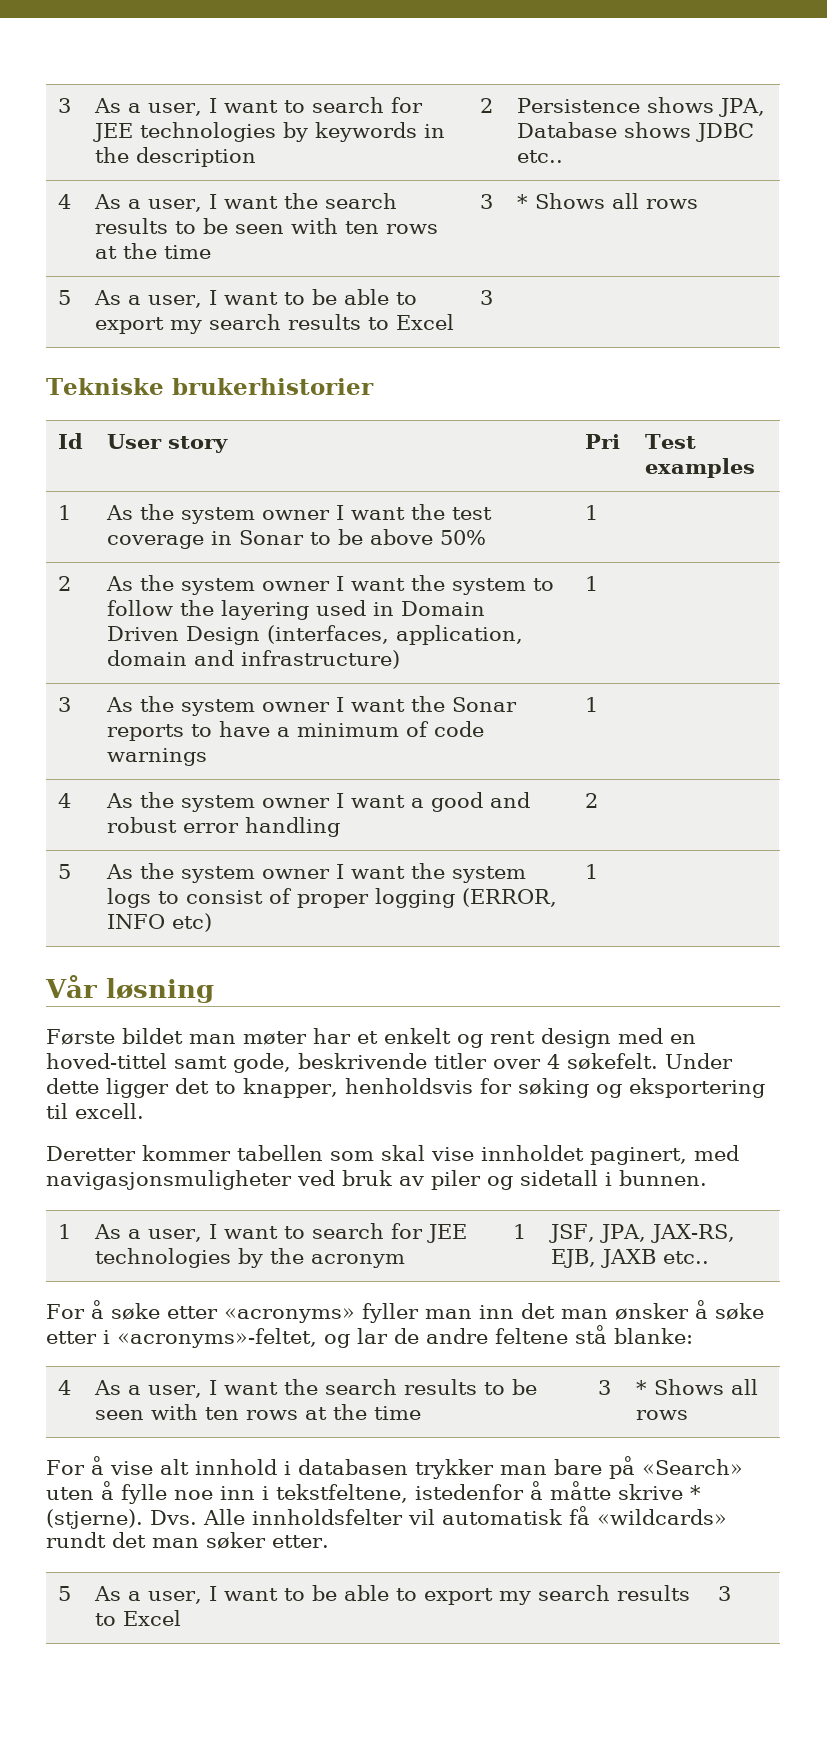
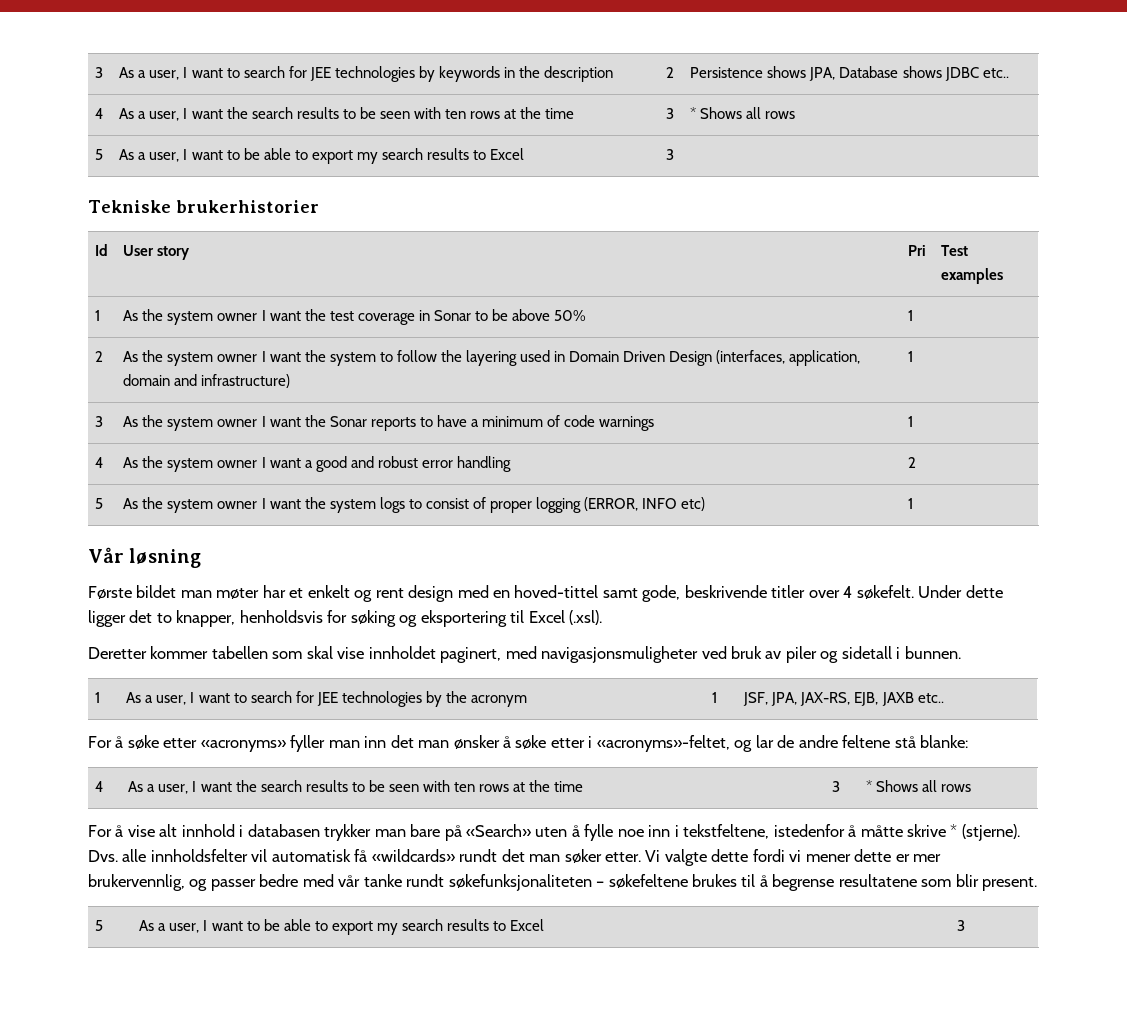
- Under dette ligger det to knapper, henholdsvis for søking og eksportering til excell.
+ Under dette ligger det to knapper, henholdsvis for søking og eksportering til Excel (.xsl).
- Dvs. Alle innholdsfelter vil automatisk få «wildcards» rundt det man søker etter.
+ Dvs. alle innholdsfelter vil automatisk få «wildcards» rundt det man søker etter. Vi valgte dette fordi vi mener dette er mer brukervennlig, og passer bedre med vår tanke rundt søkefunksjonaliteten – søkefeltene brukes til å begrense resultatene som blir present.

